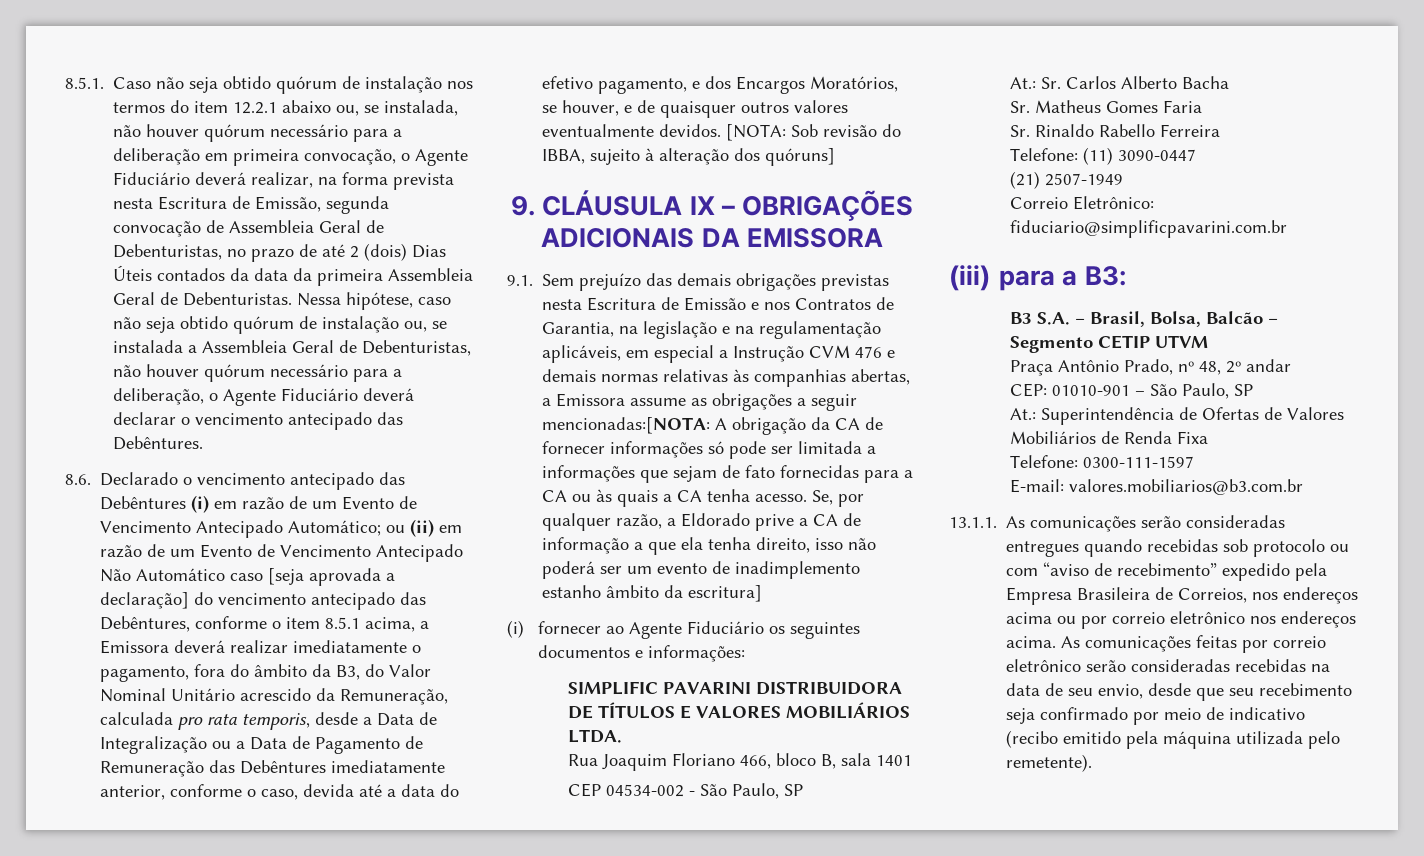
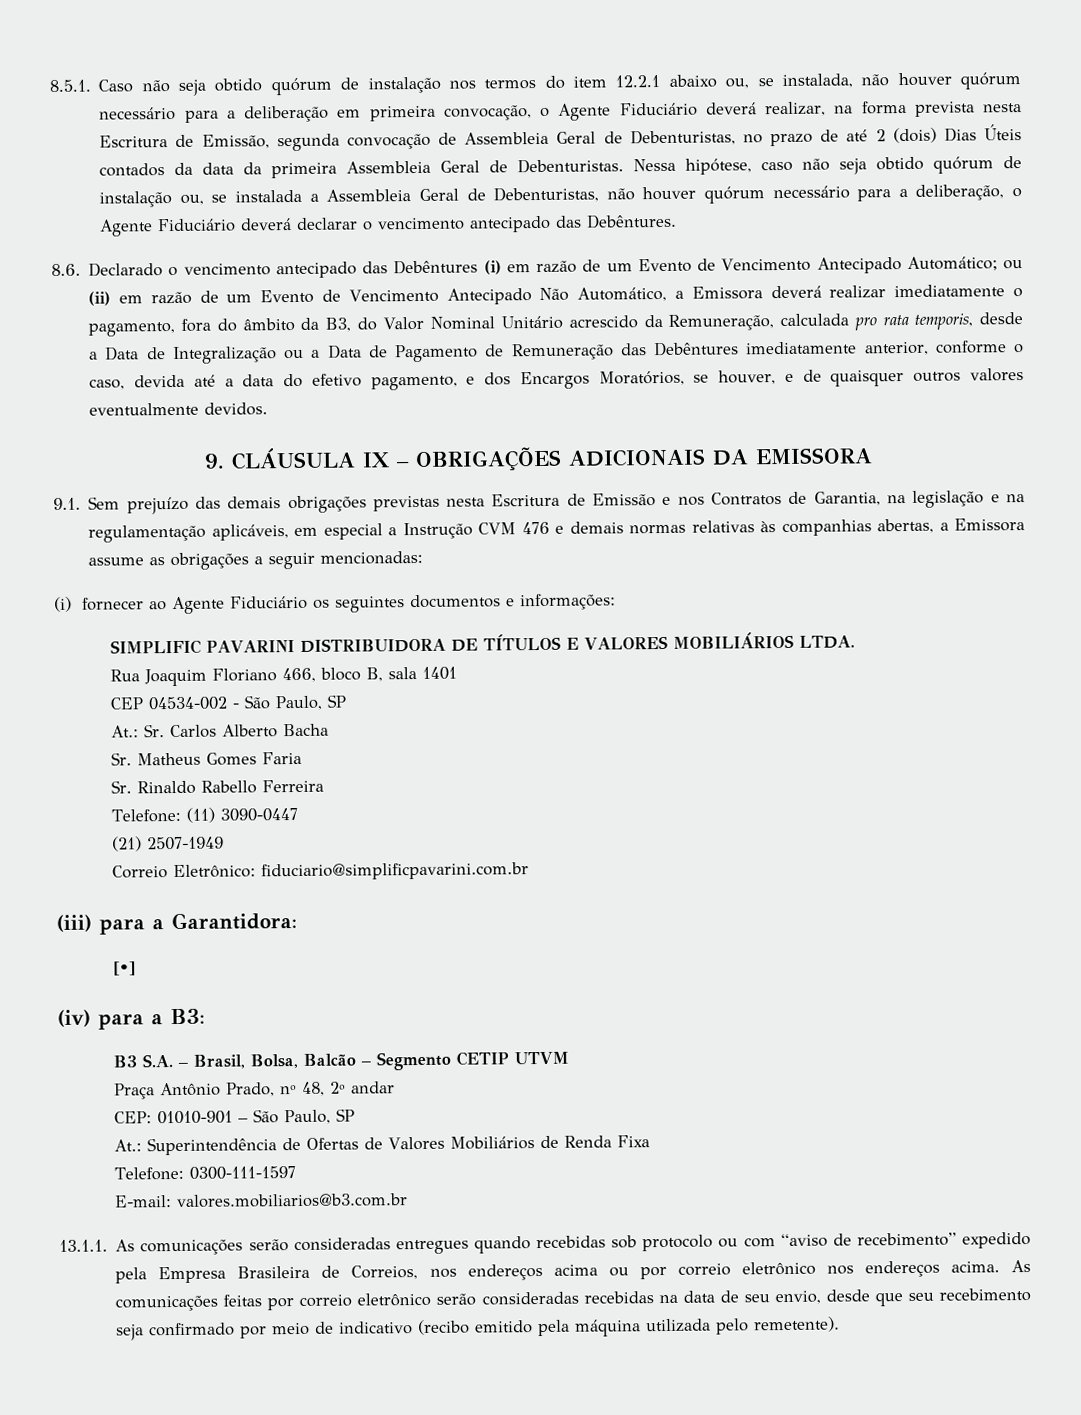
- ou (ii) em razão de um Evento de Vencimento Antecipado Não Automático caso [seja aprovada a declaração] do vencimento antecipado das Debêntures, conforme o item 8.5.1 acima, a Emissora deverá realizar imediatamente o pagamento, fora do âmbito da B3, do Valor Nominal Unitário acrescido da Remuneração, calculada pro rata temporis, desde a Data de Integralização ou a Data de Pagamento de Remuneração das Debêntures imediatamente anterior, conforme o caso, devida até a data do efetivo pagamento, e dos Encargos Moratórios, se houver, e de quaisquer outros valores eventualmente devidos. [NOTA: Sob revisão do IBBA, sujeito à alteração dos quóruns]
+ ou (ii) em razão de um Evento de Vencimento Antecipado Não Automático, a Emissora deverá realizar imediatamente o pagamento, fora do âmbito da B3, do Valor Nominal Unitário acrescido da Remuneração, calculada pro rata temporis, desde a Data de Integralização ou a Data de Pagamento de Remuneração das Debêntures imediatamente anterior, conforme o caso, devida até a data do efetivo pagamento, e dos Encargos Moratórios, se houver, e de quaisquer outros valores eventualmente devidos.
- 9.1. Sem prejuízo das demais obrigações previstas nesta Escritura de Emissão e nos Contratos de Garantia, na legislação e na regulamentação aplicáveis, em especial a Instrução CVM 476 e demais normas relativas às companhias abertas, a Emissora assume as obrigações a seguir mencionadas:[NOTA: A obrigação da CA de fornecer informações só pode ser limitada a informações que sejam de fato fornecidas para a CA ou às quais a CA tenha acesso. Se, por qualquer razão, a Eldorado prive a CA de informação a que ela tenha direito, isso não poderá ser um evento de inadimplemento estanho âmbito da escritura]
+ 9.1. Sem prejuízo das demais obrigações previstas nesta Escritura de Emissão e nos Contratos de Garantia, na legislação e na regulamentação aplicáveis, em especial a Instrução CVM 476 e demais normas relativas às companhias abertas, a Emissora assume as obrigações a seguir mencionadas:
- (iii) para a B3:
+ (iii) para a Garantidora:
+ [•]
+ (iv) para a B3:

